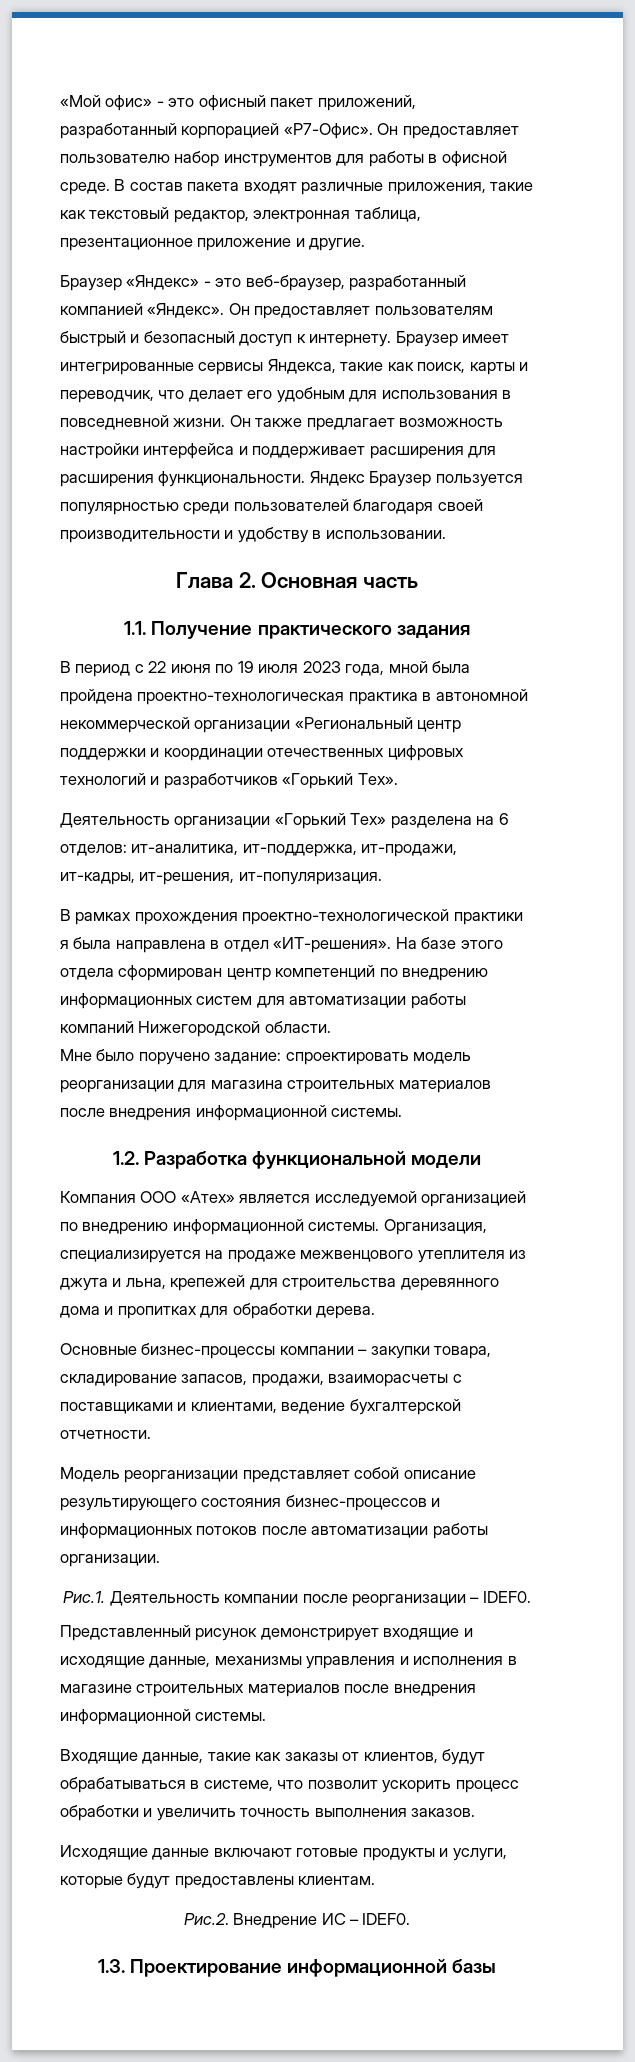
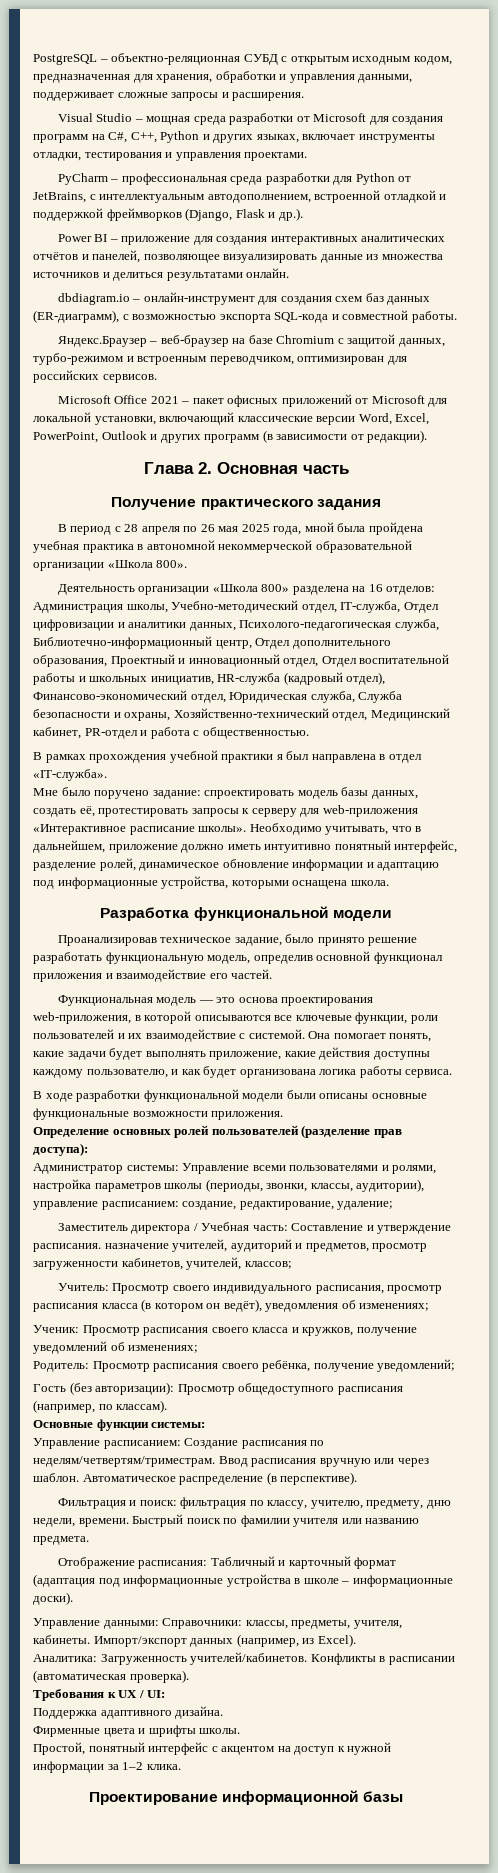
- «Мой офис» - это офисный пакет приложений, разработанный корпорацией «Р7-Офис». Он предоставляет пользователю набор инструментов для работы в офисной среде. В состав пакета входят различные приложения, такие как текстовый редактор, электронная таблица, презентационное приложение и другие.
- Браузер «Яндекс» - это веб-браузер, разработанный компанией «Яндекс». Он предоставляет пользователям быстрый и безопасный доступ к интернету. Браузер имеет интегрированные сервисы Яндекса, такие как поиск, карты и переводчик, что делает его удобным для использования в повседневной жизни. Он также предлагает возможность настройки интерфейса и поддерживает расширения для расширения функциональности. Яндекс Браузер пользуется популярностью среди пользователей благодаря своей производительности и удобству в использовании.
+ PostgreSQL – объектно-реляционная СУБД с открытым исходным кодом, предназначенная для хранения, обработки и управления данными, поддерживает сложные запросы и расширения.
+ Visual Studio – мощная среда разработки от Microsoft для создания программ на C#, C++, Python и других языках, включает инструменты отладки, тестирования и управления проектами.
+ PyCharm – профессиональная среда разработки для Python от JetBrains, с интеллектуальным автодополнением, встроенной отладкой и поддержкой фреймворков (Django, Flask и др.).
+ Power BI – приложение для создания интерактивных аналитических отчётов и панелей, позволяющее визуализировать данные из множества источников и делиться результатами онлайн.
+ dbdiagram.io – онлайн-инструмент для создания схем баз данных (ER-диаграмм), с возможностью экспорта SQL-кода и совместной работы.
+ Яндекс.Браузер – веб-браузер на базе Chromium с защитой данных, турбо-режимом и встроенным переводчиком, оптимизирован для российских сервисов.
+ Microsoft Office 2021 – пакет офисных приложений от Microsoft для локальной установки, включающий классические версии Word, Excel, PowerPoint, Outlook и других программ (в зависимости от редакции).
- 1.1. Получение практического задания
+ Получение практического задания
- В период с 22 июня по 19 июля 2023 года, мной была пройдена проектно-технологическая практика в автономной некоммерческой организации «Региональный центр поддержки и координации отечественных цифровых технологий и разработчиков «Горький Тех».
- Деятельность организации «Горький Тех» разделена на 6 отделов: ит-аналитика, ит-поддержка, ит-продажи, ит-кадры, ит-решения, ит-популяризация.
+ В период с 28 апреля по 26 мая 2025 года, мной была пройдена учебная практика в автономной некоммерческой образовательной организации «Школа 800».
+ Деятельность организации «Школа 800» разделена на 16 отделов: Администрация школы, Учебно-методический отдел, IT-служба, Отдел цифровизации и аналитики данных, Психолого-педагогическая служба, Библиотечно-информационный центр, Отдел дополнительного образования, Проектный и инновационный отдел, Отдел воспитательной работы и школьных инициатив, HR-служба (кадровый отдел), Финансово-экономический отдел, Юридическая служба, Служба безопасности и охраны, Хозяйственно-технический отдел, Медицинский кабинет, PR-отдел и работа с общественностью.
- В рамках прохождения проектно-технологической практики я была направлена в отдел «ИТ-решения». На базе этого отдела сформирован центр компетенций по внедрению информационных систем для автоматизации работы компаний Нижегородской области.
+ В рамках прохождения учебной практики я был направлена в отдел «IT-служба».
- Мне было поручено задание: спроектировать модель реорганизации для магазина строительных материалов после внедрения информационной системы.
- 1.2. Разработка функциональной модели
- Компания ООО «Атех» является исследуемой организацией по внедрению информационной системы. Организация, специализируется на продаже межвенцового утеплителя из джута и льна, крепежей для строительства деревянного дома и пропитках для обработки дерева.
- Основные бизнес-процессы компании – закупки товара, складирование запасов, продажи, взаиморасчеты с поставщиками и клиентами, ведение бухгалтерской отчетности.
- Модель реорганизации представляет собой описание результирующего состояния бизнес-процессов и информационных потоков после автоматизации работы организации.
- Рис.1. Деятельность компании после реорганизации – IDEF0.
- Представленный рисунок демонстрирует входящие и исходящие данные, механизмы управления и исполнения в магазине строительных материалов после внедрения информационной системы.
- Входящие данные, такие как заказы от клиентов, будут обрабатываться в системе, что позволит ускорить процесс обработки и увеличить точность выполнения заказов.
- Исходящие данные включают готовые продукты и услуги, которые будут предоставлены клиентам.
- Рис.2. Внедрение ИС – IDEF0.
- 1.3. Проектирование информационной базы
+ Мне было поручено задание: спроектировать модель базы данных, создать её, протестировать запросы к серверу для web-приложения «Интерактивное расписание школы». Необходимо учитывать, что в дальнейшем, приложение должно иметь интуитивно понятный интерфейс, разделение ролей, динамическое обновление информации и адаптацию под информационные устройства, которыми оснащена школа.
+ Разработка функциональной модели
+ Проанализировав техническое задание, было принято решение разработать функциональную модель, определив основной функционал приложения и взаимодействие его частей.
+ Функциональная модель — это основа проектирования web-приложения, в которой описываются все ключевые функции, роли пользователей и их взаимодействие с системой. Она помогает понять, какие задачи будет выполнять приложение, какие действия доступны каждому пользователю, и как будет организована логика работы сервиса.
+ В ходе разработки функциональной модели были описаны основные функциональные возможности приложения.
+ Определение основных ролей пользователей (разделение прав доступа):
+ Администратор системы: Управление всеми пользователями и ролями, настройка параметров школы (периоды, звонки, классы, аудитории), управление расписанием: создание, редактирование, удаление;
+ Заместитель директора / Учебная часть: Составление и утверждение расписания. назначение учителей, аудиторий и предметов, просмотр загруженности кабинетов, учителей, классов;
+ Учитель: Просмотр своего индивидуального расписания, просмотр расписания класса (в котором он ведёт), уведомления об изменениях;
+ Ученик: Просмотр расписания своего класса и кружков, получение уведомлений об изменениях;
+ Родитель: Просмотр расписания своего ребёнка, получение уведомлений;
+ Гость (без авторизации): Просмотр общедоступного расписания (например, по классам).
+ Основные функции системы:
+ Управление расписанием: Создание расписания по неделям/четвертям/триместрам. Ввод расписания вручную или через шаблон. Автоматическое распределение (в перспективе).
+ Фильтрация и поиск: фильтрация по классу, учителю, предмету, дню недели, времени. Быстрый поиск по фамилии учителя или названию предмета.
+ Отображение расписания: Табличный и карточный формат (адаптация под информационные устройства в школе – информационные доски).
+ Управление данными: Справочники: классы, предметы, учителя, кабинеты. Импорт/экспорт данных (например, из Excel).
+ Аналитика: Загруженность учителей/кабинетов. Конфликты в расписании (автоматическая проверка).
+ Требования к UX / UI:
+ Поддержка адаптивного дизайна.
+ Фирменные цвета и шрифты школы.
+ Простой, понятный интерфейс с акцентом на доступ к нужной информации за 1–2 клика.
+ Проектирование информационной базы

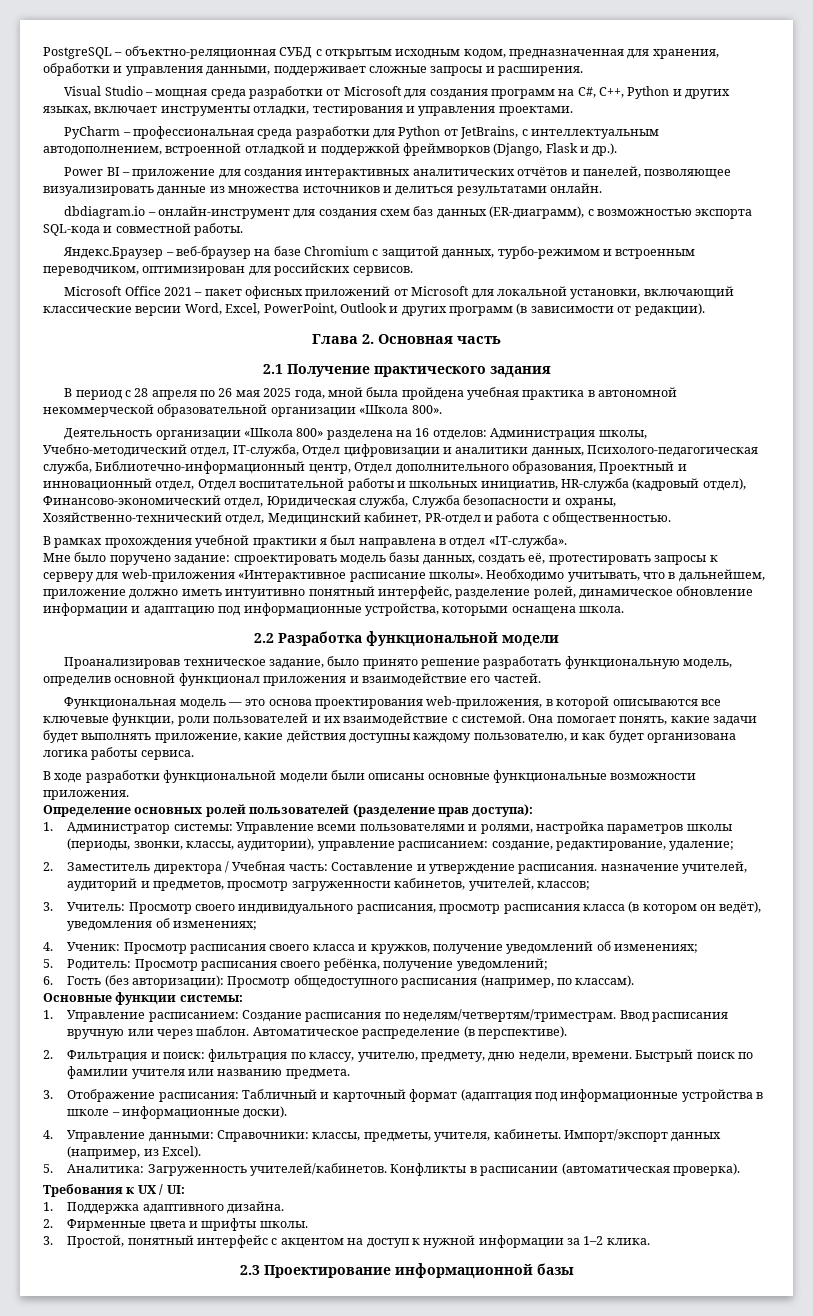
- Получение практического задания
+ 2.1 Получение практического задания
- Разработка функциональной модели
+ 2.2 Разработка функциональной модели
- Администратор системы: Управление всеми пользователями и ролями, настройка параметров школы (периоды, звонки, классы, аудитории), управление расписанием: создание, редактирование, удаление;
+ 1. Администратор системы: Управление всеми пользователями и ролями, настройка параметров школы (периоды, звонки, классы, аудитории), управление расписанием: создание, редактирование, удаление;
- Заместитель директора / Учебная часть: Составление и утверждение расписания. назначение учителей, аудиторий и предметов, просмотр загруженности кабинетов, учителей, классов;
+ 2. Заместитель директора / Учебная часть: Составление и утверждение расписания. назначение учителей, аудиторий и предметов, просмотр загруженности кабинетов, учителей, классов;
- Учитель: Просмотр своего индивидуального расписания, просмотр расписания класса (в котором он ведёт), уведомления об изменениях;
+ 3. Учитель: Просмотр своего индивидуального расписания, просмотр расписания класса (в котором он ведёт), уведомления об изменениях;
- Ученик: Просмотр расписания своего класса и кружков, получение уведомлений об изменениях;
+ 4. Ученик: Просмотр расписания своего класса и кружков, получение уведомлений об изменениях;
- Родитель: Просмотр расписания своего ребёнка, получение уведомлений;
+ 5. Родитель: Просмотр расписания своего ребёнка, получение уведомлений;
- Гость (без авторизации): Просмотр общедоступного расписания (например, по классам).
+ 6. Гость (без авторизации): Просмотр общедоступного расписания (например, по классам).
- Управление расписанием: Создание расписания по неделям/четвертям/триместрам.
+ 1. Управление расписанием: Создание расписания по неделям/четвертям/триместрам.
- Фильтрация и поиск: фильтрация по классу, учителю, предмету, дню недели, времени.
+ 2. Фильтрация и поиск: фильтрация по классу, учителю, предмету, дню недели, времени.
- Отображение расписания: Табличный и карточный формат (адаптация под информационные устройства в школе – информационные доски).
+ 3. Отображение расписания: Табличный и карточный формат (адаптация под информационные устройства в школе – информационные доски).
- Управление данными: Справочники: классы, предметы, учителя, кабинеты.
+ 4. Управление данными: Справочники: классы, предметы, учителя, кабинеты.
- Аналитика: Загруженность учителей/кабинетов.
+ 5. Аналитика: Загруженность учителей/кабинетов.
- Поддержка адаптивного дизайна.
+ 1. Поддержка адаптивного дизайна.
- Фирменные цвета и шрифты школы.
+ 2. Фирменные цвета и шрифты школы.
- Простой, понятный интерфейс с акцентом на доступ к нужной информации за 1–2 клика.
+ 3. Простой, понятный интерфейс с акцентом на доступ к нужной информации за 1–2 клика.
- Проектирование информационной базы
+ 2.3 Проектирование информационной базы

